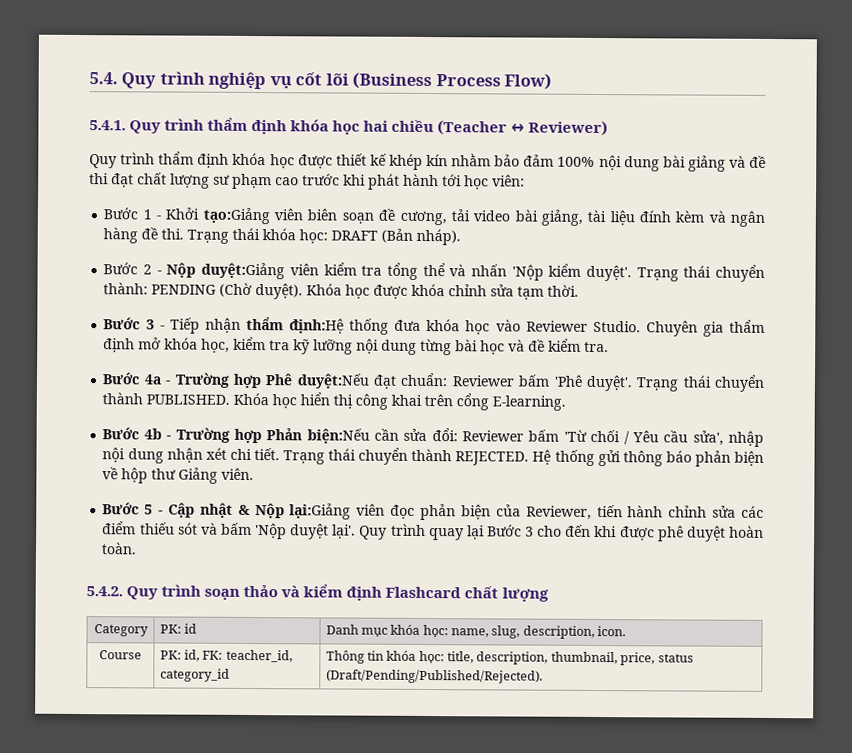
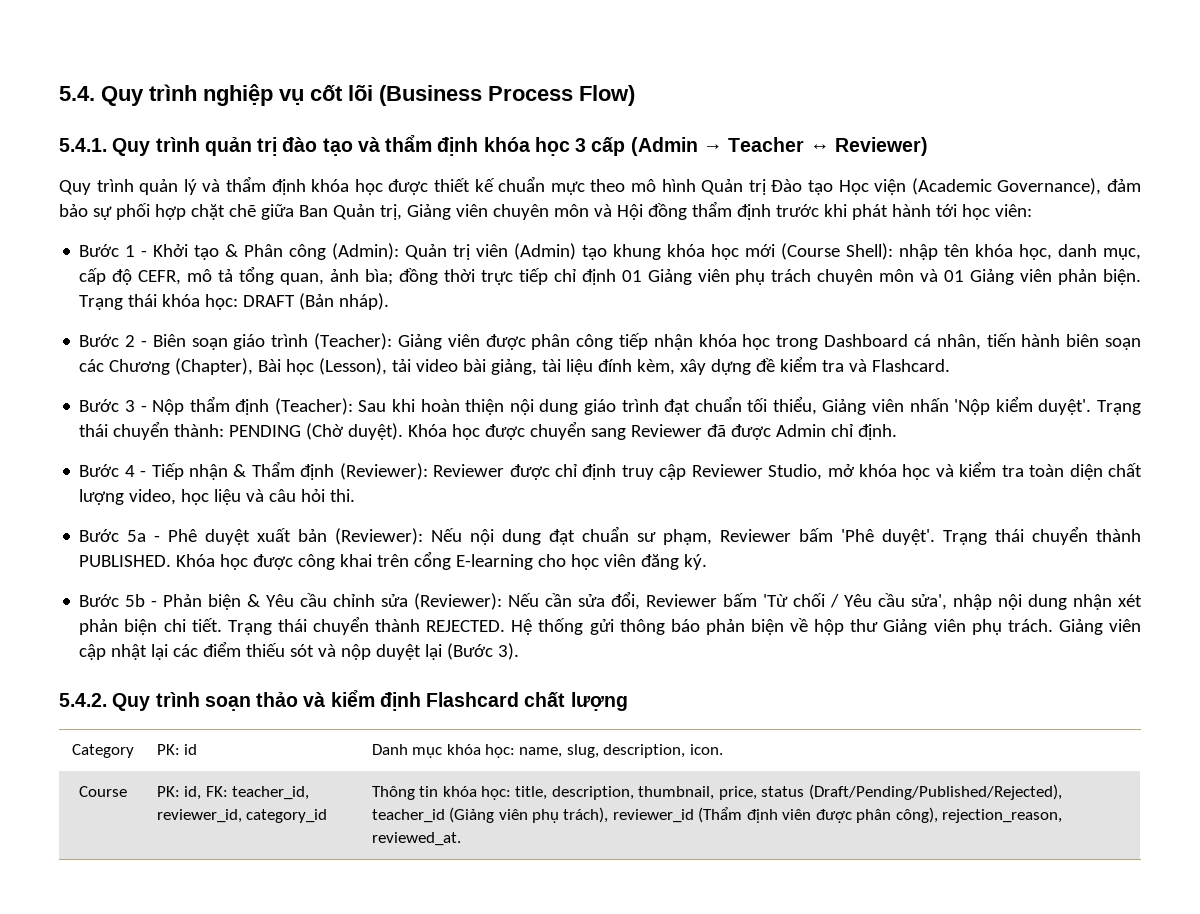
- 5.4.1. Quy trình thẩm định khóa học hai chiều (Teacher ↔ Reviewer)
+ 5.4.1. Quy trình quản trị đào tạo và thẩm định khóa học 3 cấp (Admin → Teacher ↔ Reviewer)
- Quy trình thẩm định khóa học được thiết kế khép kín nhằm bảo đảm 100% nội dung bài giảng và đề thi đạt chất lượng sư phạm cao trước khi phát hành tới học viên:
+ Quy trình quản lý và thẩm định khóa học được thiết kế chuẩn mực theo mô hình Quản trị Đào tạo Học viện (Academic Governance), đảm bảo sự phối hợp chặt chẽ giữa Ban Quản trị, Giảng viên chuyên môn và Hội đồng thẩm định trước khi phát hành tới học viên:
- Bước 1 - Khởi tạo:Giảng viên biên soạn đề cương, tải video bài giảng, tài liệu đính kèm và ngân hàng đề thi.
+ Bước 1 - Khởi tạo & Phân công (Admin): Quản trị viên (Admin) tạo khung khóa học mới (Course Shell): nhập tên khóa học, danh mục, cấp độ CEFR, mô tả tổng quan, ảnh bìa; đồng thời trực tiếp chỉ định 01 Giảng viên phụ trách chuyên môn và 01 Giảng viên phản biện.
- Bước 2 - Nộp duyệt:Giảng viên kiểm tra tổng thể và nhấn 'Nộp kiểm duyệt'.
+ Bước 2 - Biên soạn giáo trình (Teacher): Giảng viên được phân công tiếp nhận khóa học trong Dashboard cá nhân, tiến hành biên soạn các Chương (Chapter), Bài học (Lesson), tải video bài giảng, tài liệu đính kèm, xây dựng đề kiểm tra và Flashcard.
+ Bước 3 - Nộp thẩm định (Teacher): Sau khi hoàn thiện nội dung giáo trình đạt chuẩn tối thiểu, Giảng viên nhấn 'Nộp kiểm duyệt'.
- Khóa học được khóa chỉnh sửa tạm thời.
- Bước 3 - Tiếp nhận thẩm định:Hệ thống đưa khóa học vào Reviewer Studio. Chuyên gia thẩm định mở khóa học, kiểm tra kỹ lưỡng nội dung từng bài học và đề kiểm tra.
- Bước 4a - Trường hợp Phê duyệt:Nếu đạt chuẩn: Reviewer bấm 'Phê duyệt'.
+ Khóa học được chuyển sang Reviewer đã được Admin chỉ định.
+ Bước 4 - Tiếp nhận & Thẩm định (Reviewer): Reviewer được chỉ định truy cập Reviewer Studio, mở khóa học và kiểm tra toàn diện chất lượng video, học liệu và câu hỏi thi.
+ Bước 5a - Phê duyệt xuất bản (Reviewer): Nếu nội dung đạt chuẩn sư phạm, Reviewer bấm 'Phê duyệt'.
- Khóa học hiển thị công khai trên cổng E-learning.
- Bước 4b - Trường hợp Phản biện:Nếu cần sửa đổi: Reviewer bấm 'Từ chối / Yêu cầu sửa', nhập nội dung nhận xét chi tiết.
+ Khóa học được công khai trên cổng E-learning cho học viên đăng ký.
+ Bước 5b - Phản biện & Yêu cầu chỉnh sửa (Reviewer): Nếu cần sửa đổi, Reviewer bấm 'Từ chối / Yêu cầu sửa', nhập nội dung nhận xét phản biện chi tiết.
- Hệ thống gửi thông báo phản biện về hộp thư Giảng viên.
- Bước 5 - Cập nhật & Nộp lại:Giảng viên đọc phản biện của Reviewer, tiến hành chỉnh sửa các điểm thiếu sót và bấm 'Nộp duyệt lại'. Quy trình quay lại Bước 3 cho đến khi được phê duyệt hoàn toàn.
+ Hệ thống gửi thông báo phản biện về hộp thư Giảng viên phụ trách. Giảng viên cập nhật lại các điểm thiếu sót và nộp duyệt lại (Bước 3).
- Course | PK: id, FK: teacher_id, category_id | Thông tin khóa học: title, description, thumbnail, price, status (Draft/Pending/Published/Rejected).
+ Course | PK: id, FK: teacher_id, reviewer_id, category_id | Thông tin khóa học: title, description, thumbnail, price, status (Draft/Pending/Published/Rejected), teacher_id (Giảng viên phụ trách), reviewer_id (Thẩm định viên được phân công), rejection_reason, reviewed_at.

